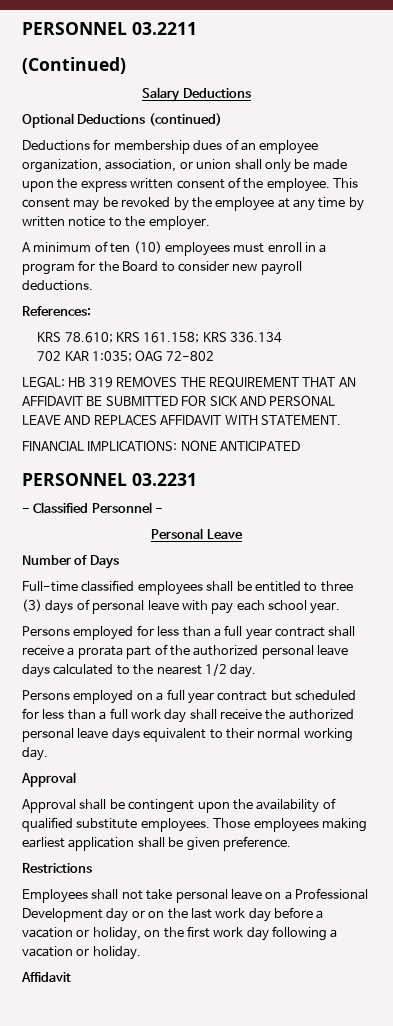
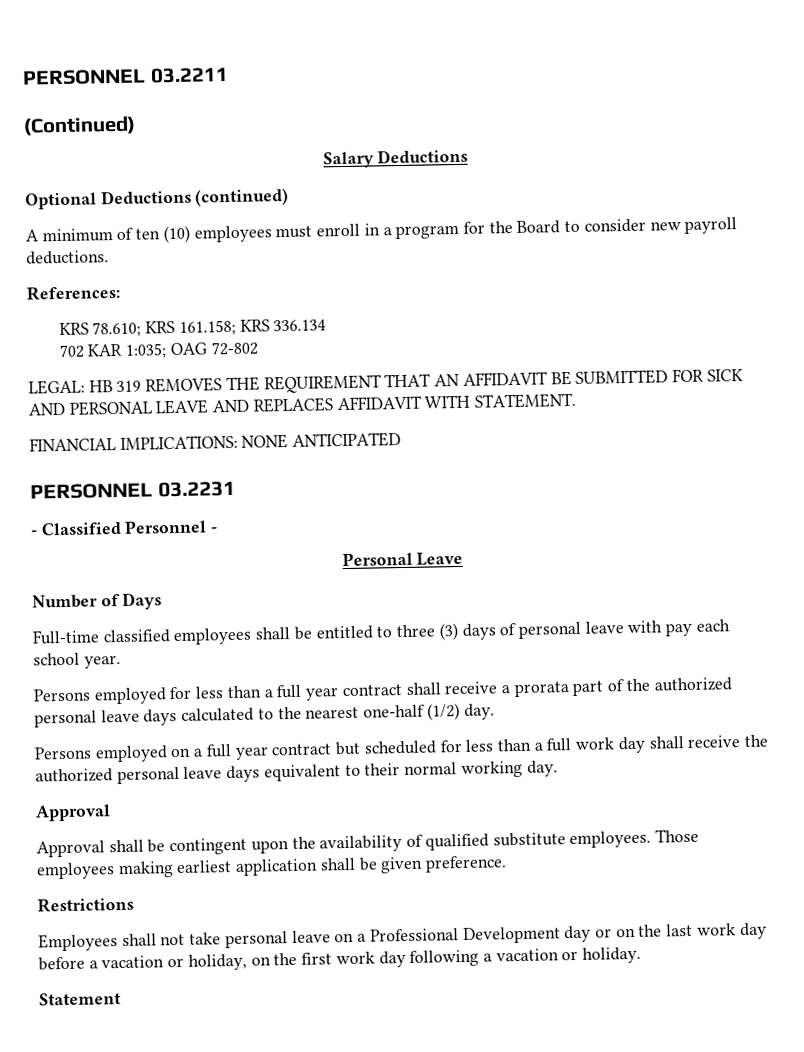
- Deductions for membership dues of an employee organization, association, or union shall only be made upon the express written consent of the employee. This consent may be revoked by the employee at any time by written notice to the employer.
- Persons employed for less than a full year contract shall receive a prorata part of the authorized personal leave days calculated to the nearest 1/2 day.
+ Persons employed for less than a full year contract shall receive a prorata part of the authorized personal leave days calculated to the nearest one-half (1/2) day.
- Affidavit
+ Statement

